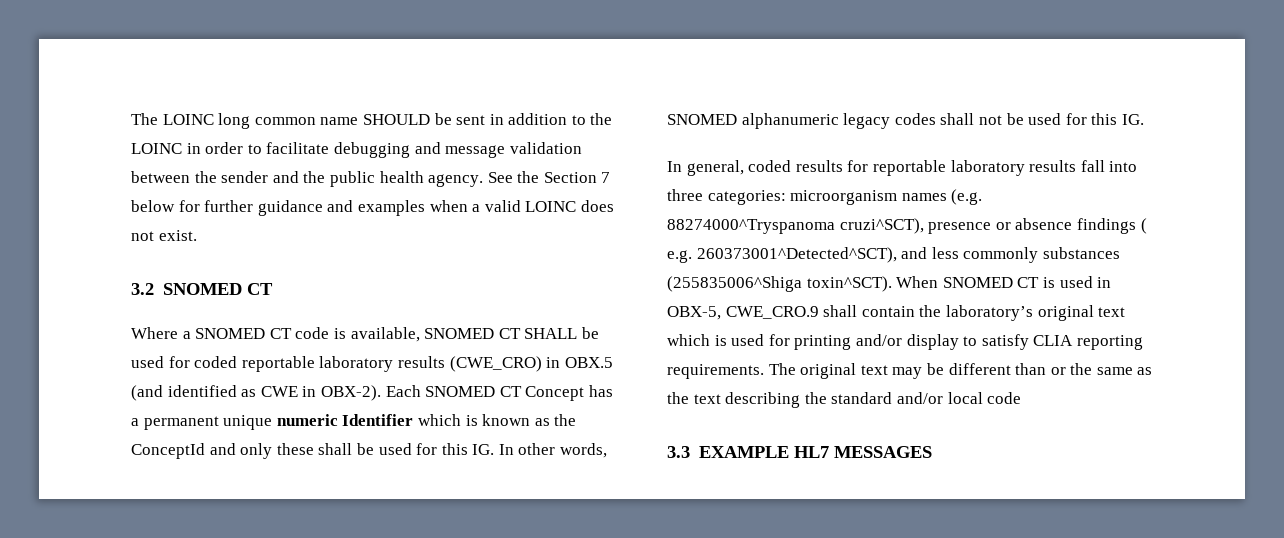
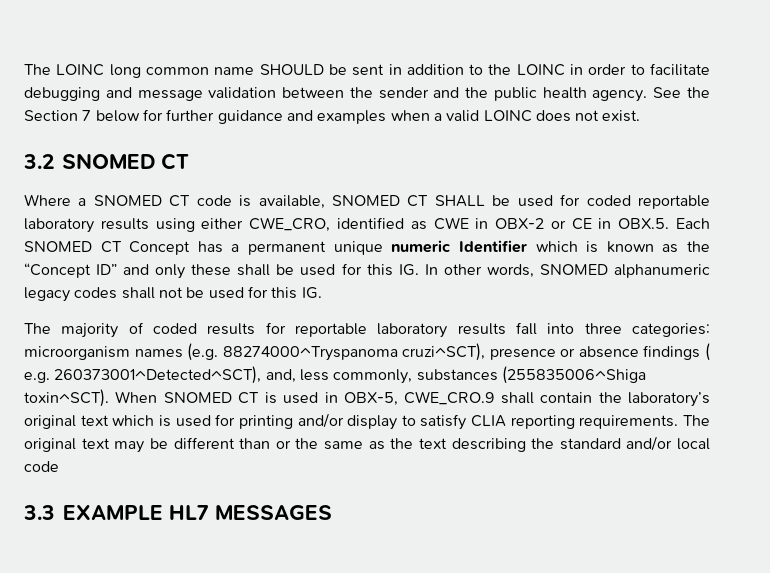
- Where a SNOMED CT code is available, SNOMED CT SHALL be used for coded reportable laboratory results (CWE_CRO) in OBX.5 (and identified as CWE in OBX-2). Each SNOMED CT Concept has a permanent unique numeric Identifier which is known as the ConceptId and only these shall be used for this IG. In other words, SNOMED alphanumeric legacy codes shall not be used for this IG.
+ Where a SNOMED CT code is available, SNOMED CT SHALL be used for coded reportable laboratory results using either CWE_CRO, identified as CWE in OBX-2 or CE in OBX.5. Each SNOMED CT Concept has a permanent unique numeric Identifier which is known as the “Concept ID” and only these shall be used for this IG. In other words, SNOMED alphanumeric legacy codes shall not be used for this IG.
- In general, coded results for reportable laboratory results fall into three categories: microorganism names (e.g. 88274000^Tryspanoma cruzi^SCT), presence or absence findings ( e.g. 260373001^Detected^SCT), and less commonly substances (255835006^Shiga toxin^SCT).
+ The majority of coded results for reportable laboratory results fall into three categories: microorganism names (e.g. 88274000^Tryspanoma cruzi^SCT), presence or absence findings ( e.g. 260373001^Detected^SCT), and, less commonly, substances (255835006^Shiga toxin^SCT).

